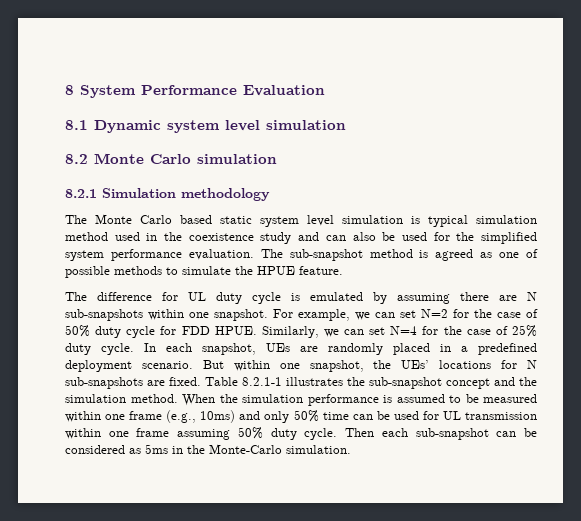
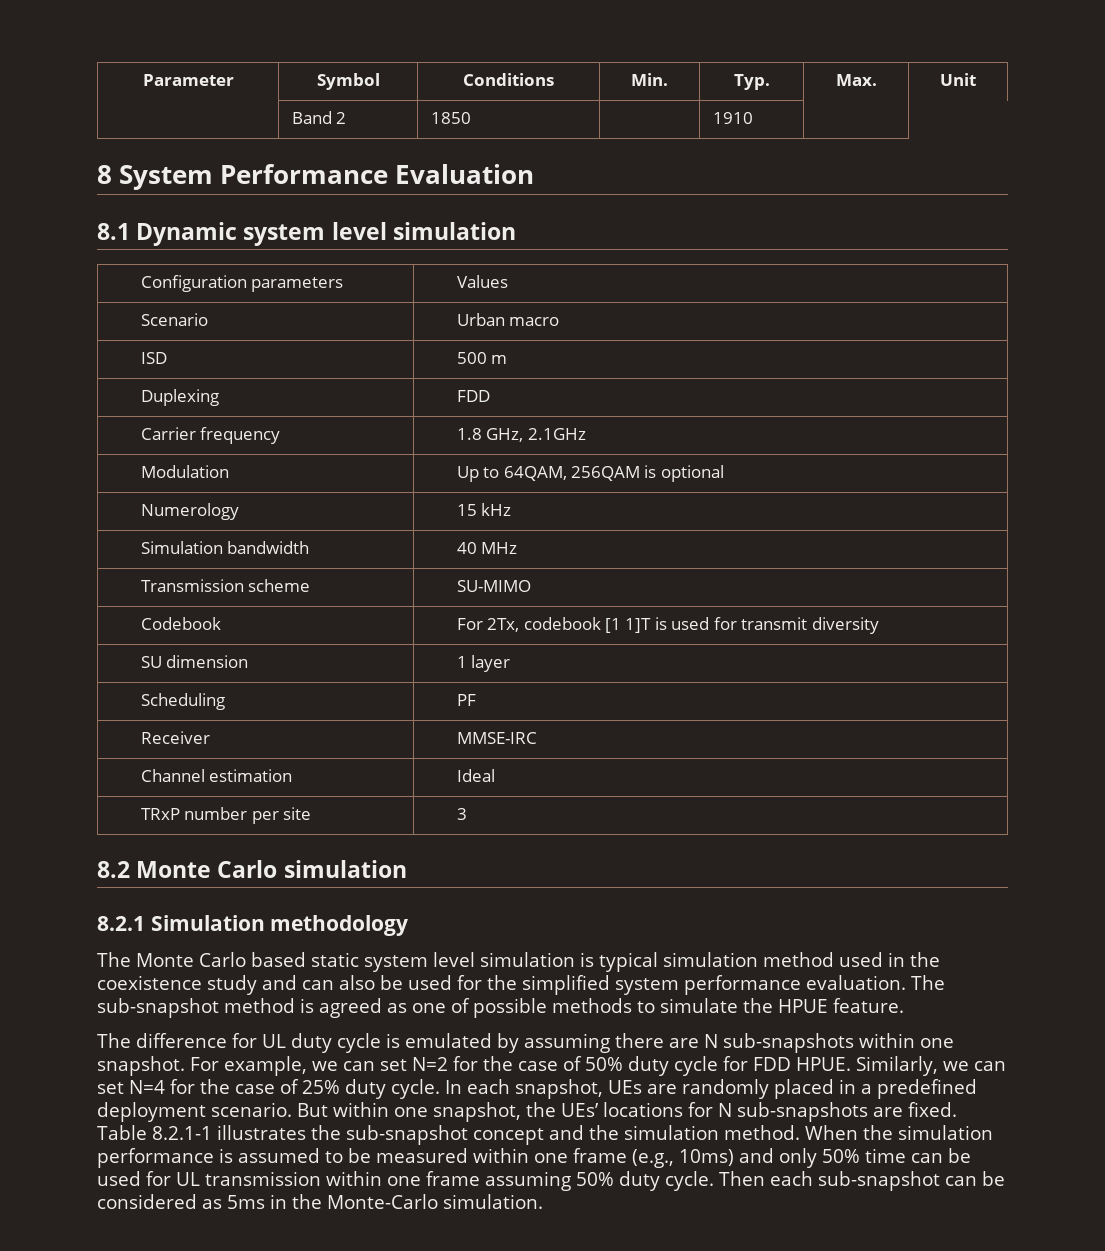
+ Parameter | Symbol | Conditions | Min. | Typ. | Max. | Unit
+ | Band 2 | 1850 | | 1910 |
+ Configuration parameters | Values
+ Scenario | Urban macro
+ ISD | 500 m
+ Duplexing | FDD
+ Carrier frequency | 1.8 GHz, 2.1GHz
+ Modulation | Up to 64QAM, 256QAM is optional
+ Numerology | 15 kHz
+ Simulation bandwidth | 40 MHz
+ Transmission scheme | SU-MIMO
+ Codebook | For 2Tx, codebook [1 1]T is used for transmit diversity
+ SU dimension | 1 layer
+ Scheduling | PF
+ Receiver | MMSE-IRC
+ Channel estimation | Ideal
+ TRxP number per site | 3

